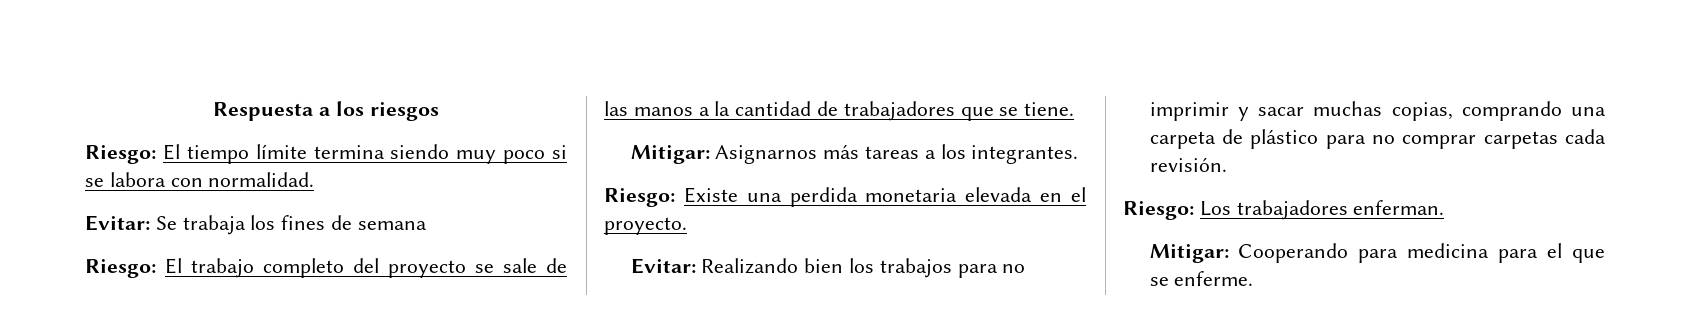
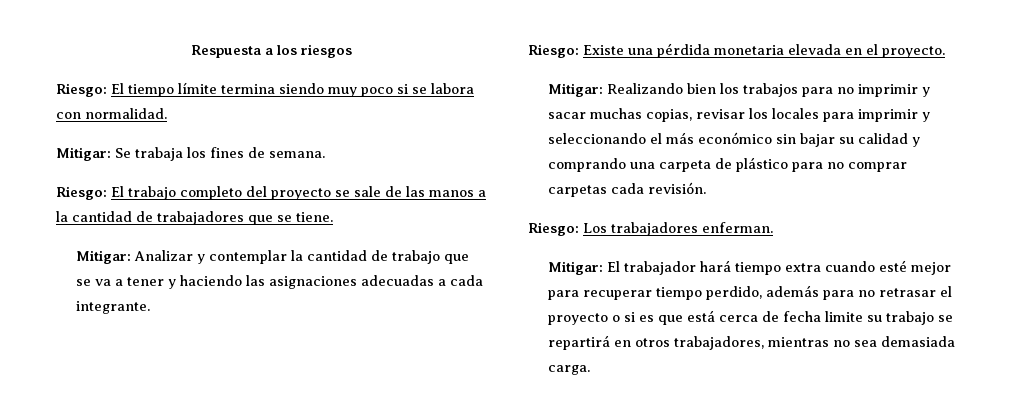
- Evitar: Se trabaja los fines de semana
+ Mitigar: Se trabaja los fines de semana.
- Mitigar: Asignarnos más tareas a los integrantes.
+ Mitigar: Analizar y contemplar la cantidad de trabajo que se va a tener y haciendo las asignaciones adecuadas a cada integrante.
- Riesgo: Existe una perdida monetaria elevada en el proyecto.
+ Riesgo: Existe una pérdida monetaria elevada en el proyecto.
- Evitar: Realizando bien los trabajos para no imprimir y sacar muchas copias, comprando una carpeta de plástico para no comprar carpetas cada revisión.
+ Mitigar: Realizando bien los trabajos para no imprimir y sacar muchas copias, revisar los locales para imprimir y seleccionando el más económico sin bajar su calidad y comprando una carpeta de plástico para no comprar carpetas cada revisión.
- Mitigar: Cooperando para medicina para el que se enferme.
+ Mitigar: El trabajador hará tiempo extra cuando esté mejor para recuperar tiempo perdido, además para no retrasar el proyecto o si es que está cerca de fecha limite su trabajo se repartirá en otros trabajadores, mientras no sea demasiada carga.

